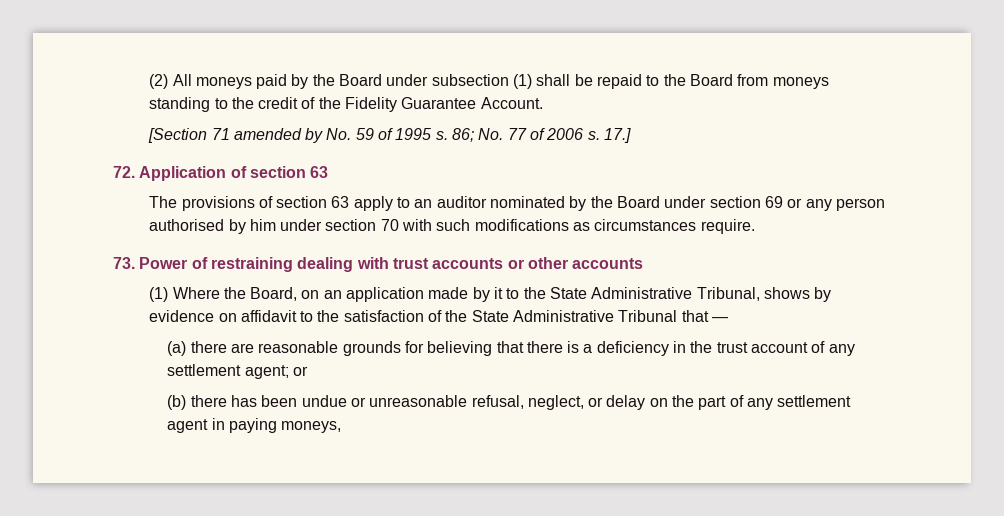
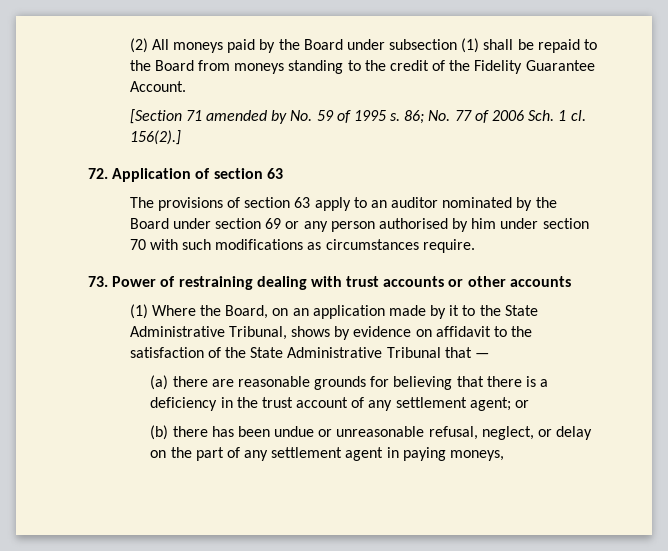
- 86; No. 77 of 2006 s. 17.]
+ 86; No. 77 of 2006 Sch. 1 cl. 156(2).]

